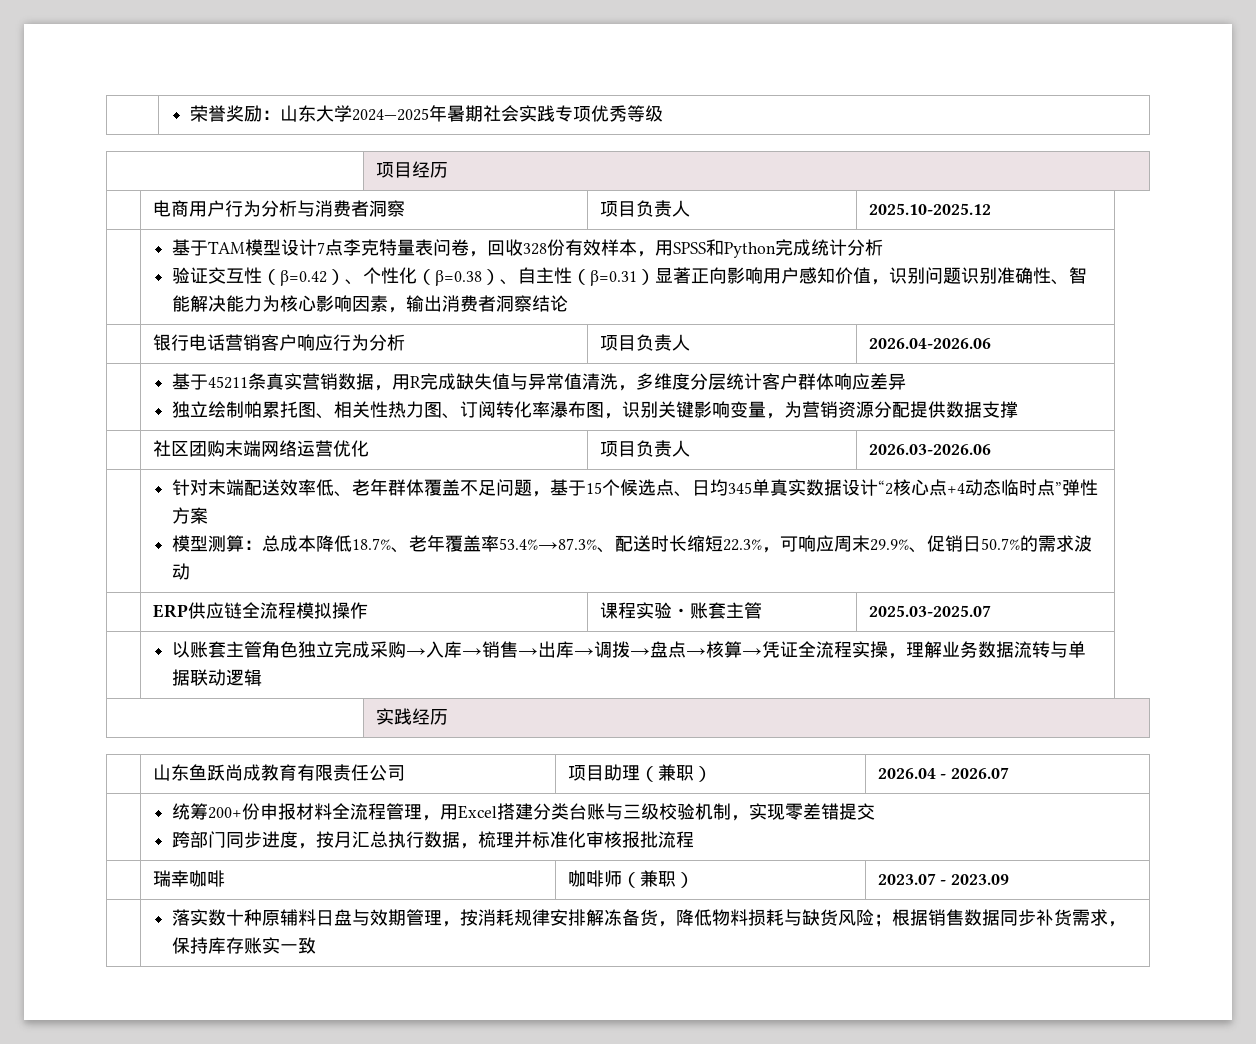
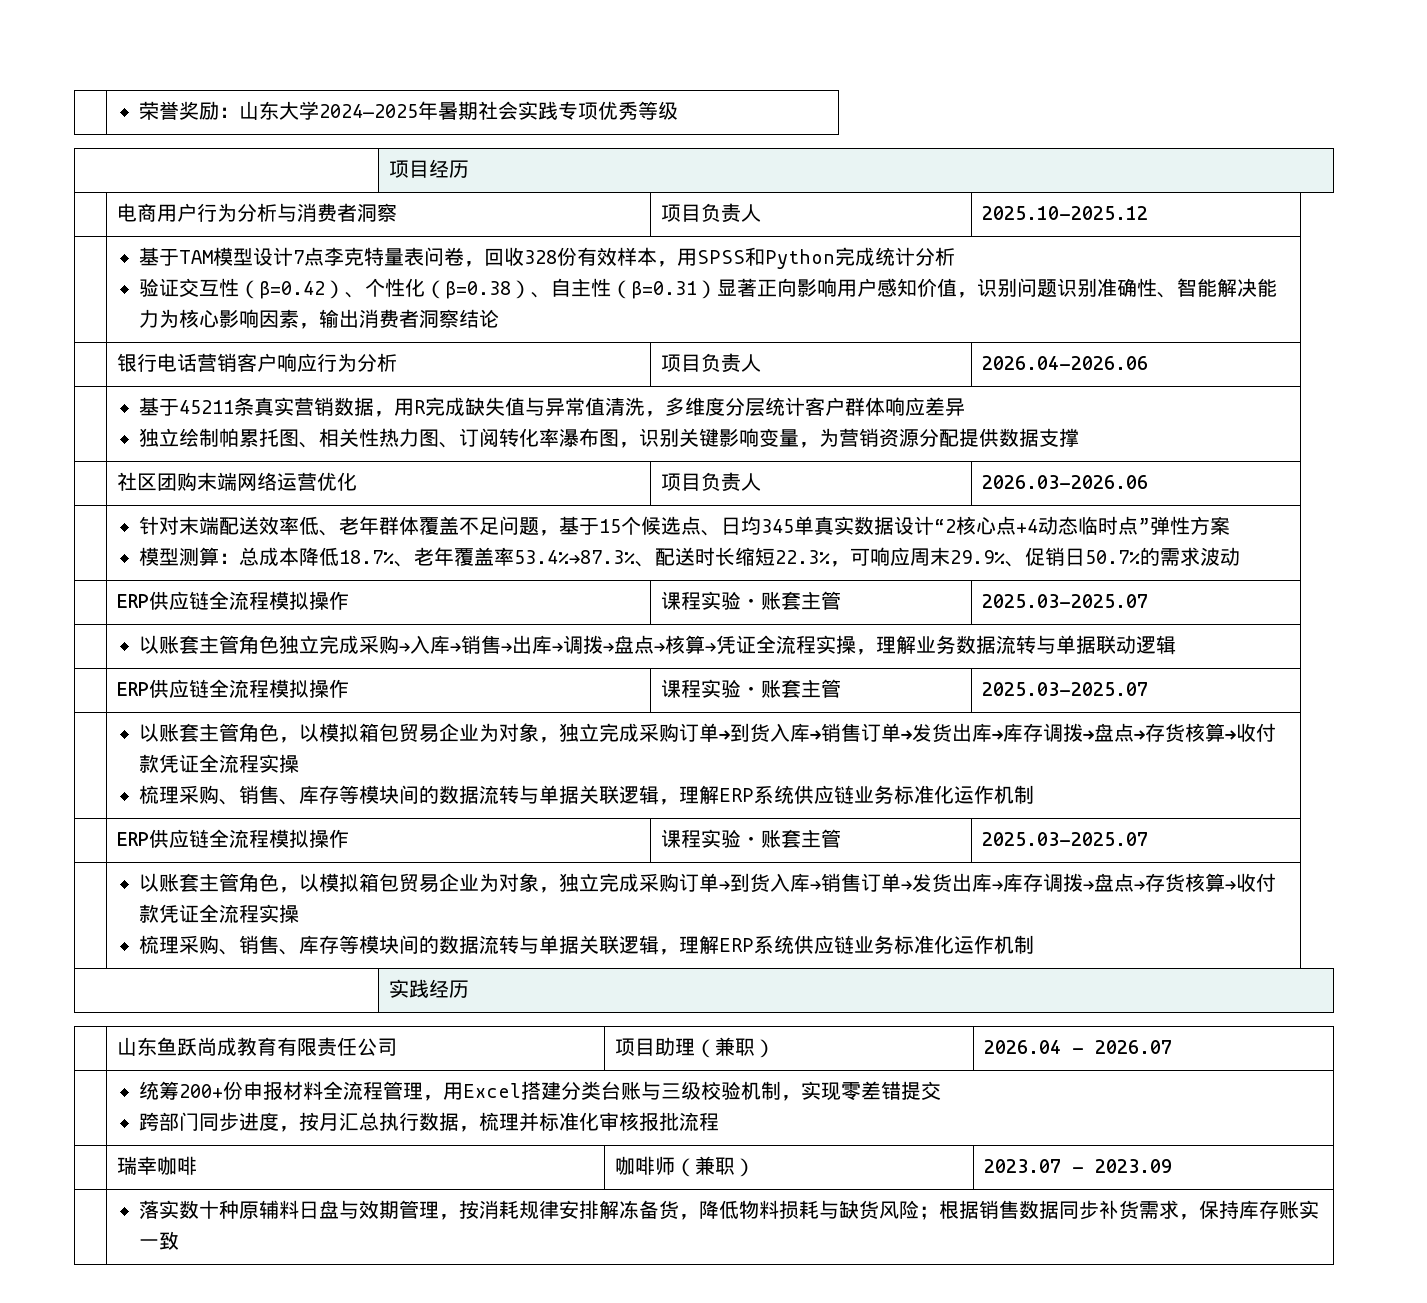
  | 以账套主管角色独立完成采购→入库→销售→出库→调拨→盘点→核算→凭证全流程实操，理解业务数据流转与单据联动逻辑
+ | ERP供应链全流程模拟操作 | 课程实验・账套主管 | 2025.03-2025.07
+ | 以账套主管角色，以模拟箱包贸易企业为对象，独立完成采购订单→到货入库→销售订单→发货出库→库存调拨→盘点→存货核算→收付款凭证全流程实操
+ 梳理采购、销售、库存等模块间的数据流转与单据关联逻辑，理解ERP系统供应链业务标准化运作机制
+ | ERP供应链全流程模拟操作 | 课程实验・账套主管 | 2025.03-2025.07
+ | 以账套主管角色，以模拟箱包贸易企业为对象，独立完成采购订单→到货入库→销售订单→发货出库→库存调拨→盘点→存货核算→收付款凭证全流程实操
+ 梳理采购、销售、库存等模块间的数据流转与单据关联逻辑，理解ERP系统供应链业务标准化运作机制

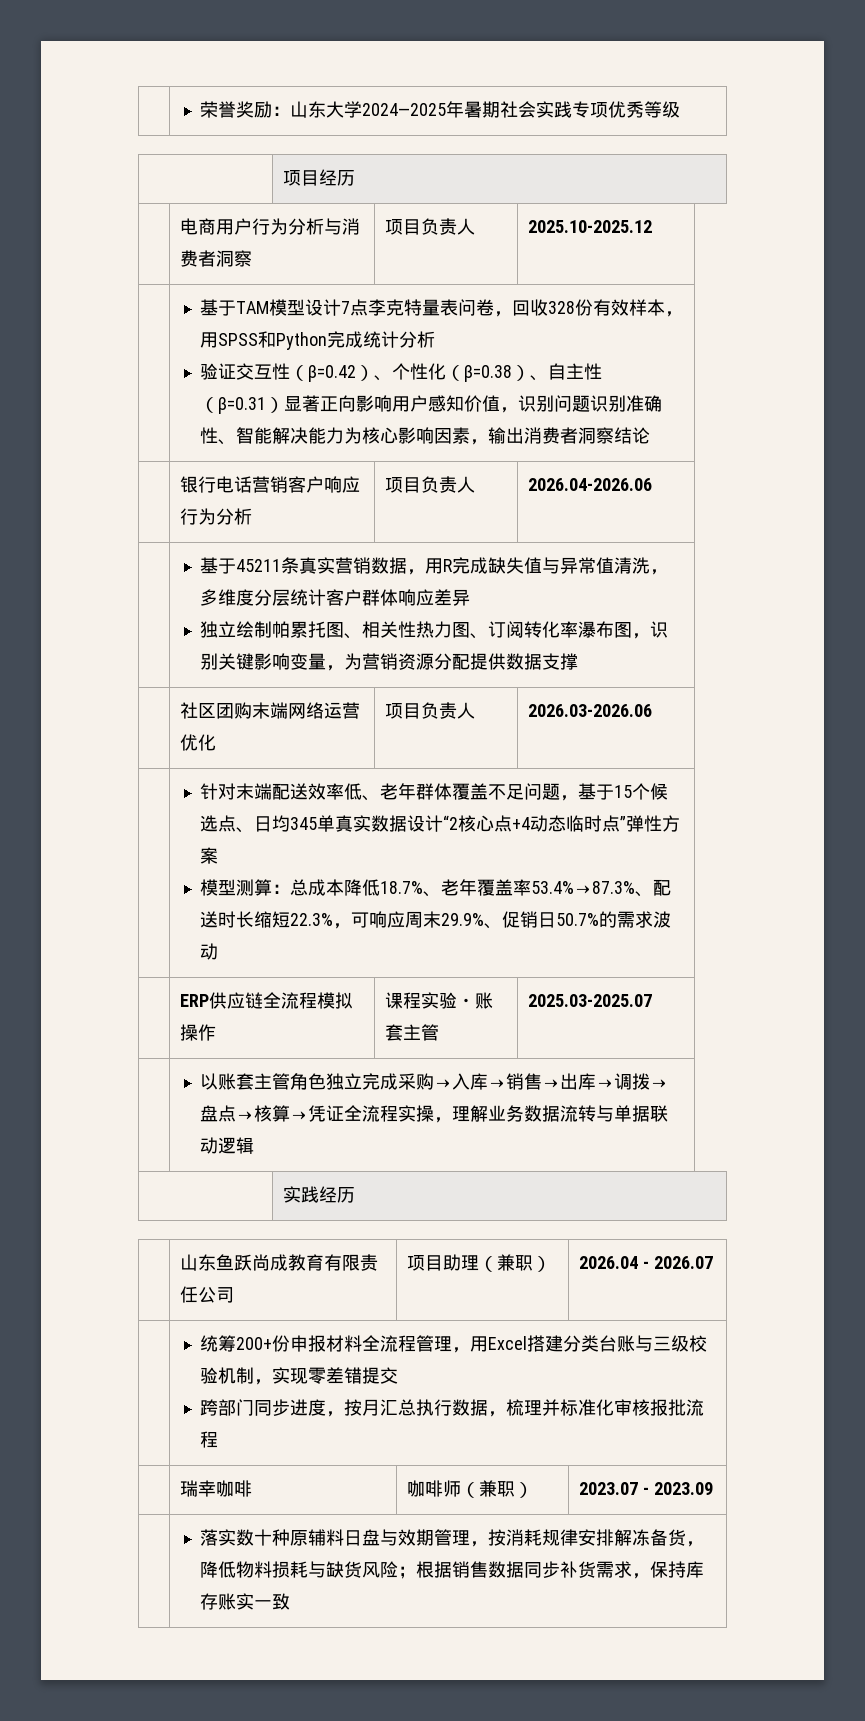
  | 以账套主管角色独立完成采购→入库→销售→出库→调拨→盘点→核算→凭证全流程实操，理解业务数据流转与单据联动逻辑
- | ERP供应链全流程模拟操作 | 课程实验・账套主管 | 2025.03-2025.07
- | 以账套主管角色，以模拟箱包贸易企业为对象，独立完成采购订单→到货入库→销售订单→发货出库→库存调拨→盘点→存货核算→收付款凭证全流程实操
- 梳理采购、销售、库存等模块间的数据流转与单据关联逻辑，理解ERP系统供应链业务标准化运作机制
- | ERP供应链全流程模拟操作 | 课程实验・账套主管 | 2025.03-2025.07
- | 以账套主管角色，以模拟箱包贸易企业为对象，独立完成采购订单→到货入库→销售订单→发货出库→库存调拨→盘点→存货核算→收付款凭证全流程实操
- 梳理采购、销售、库存等模块间的数据流转与单据关联逻辑，理解ERP系统供应链业务标准化运作机制

